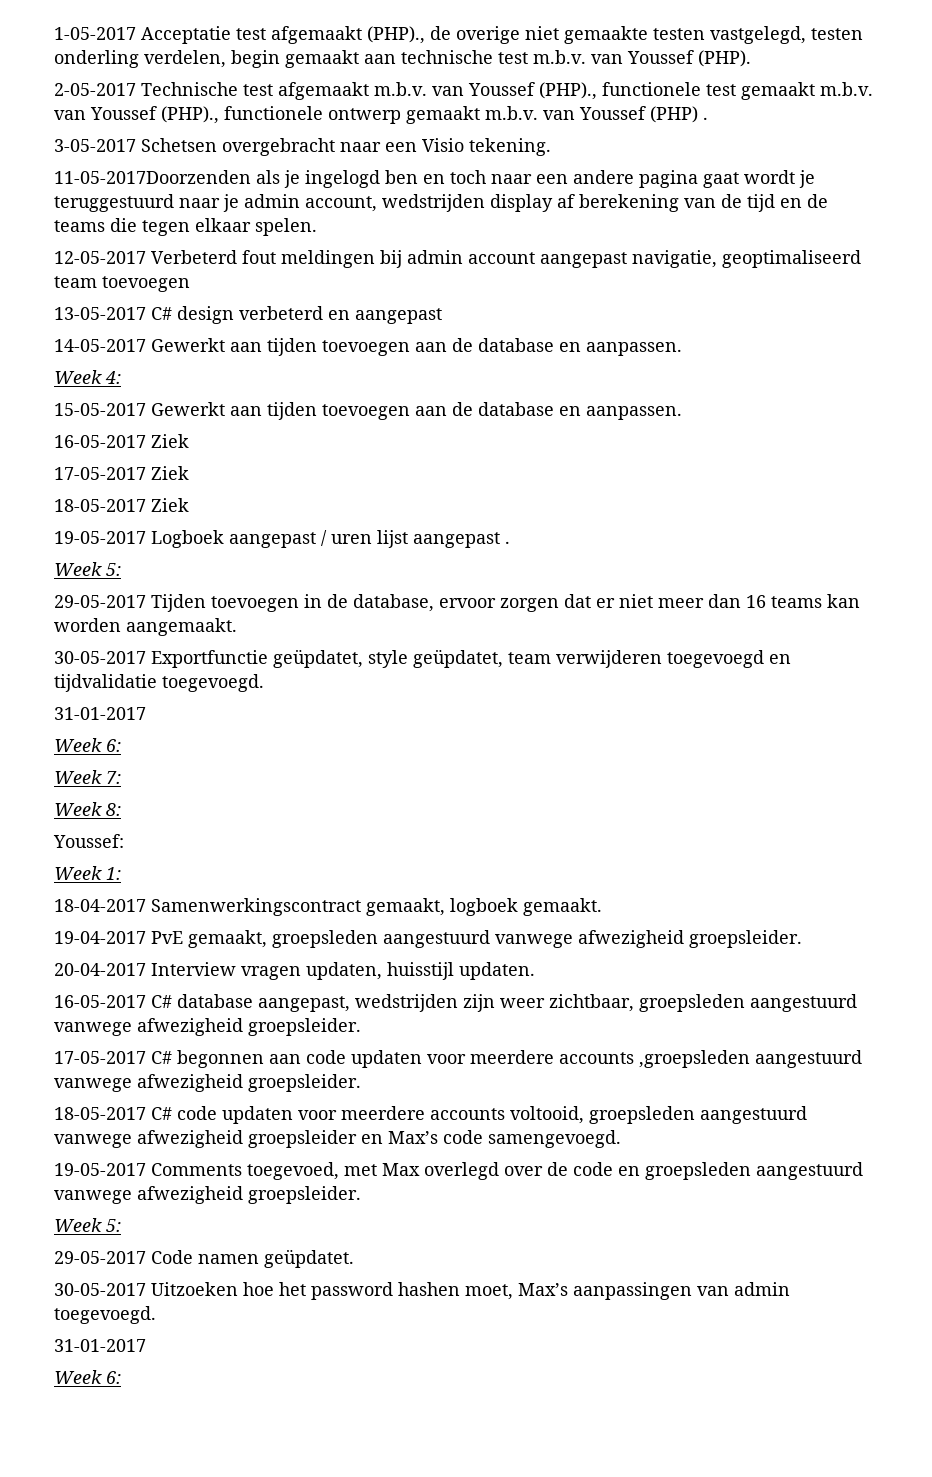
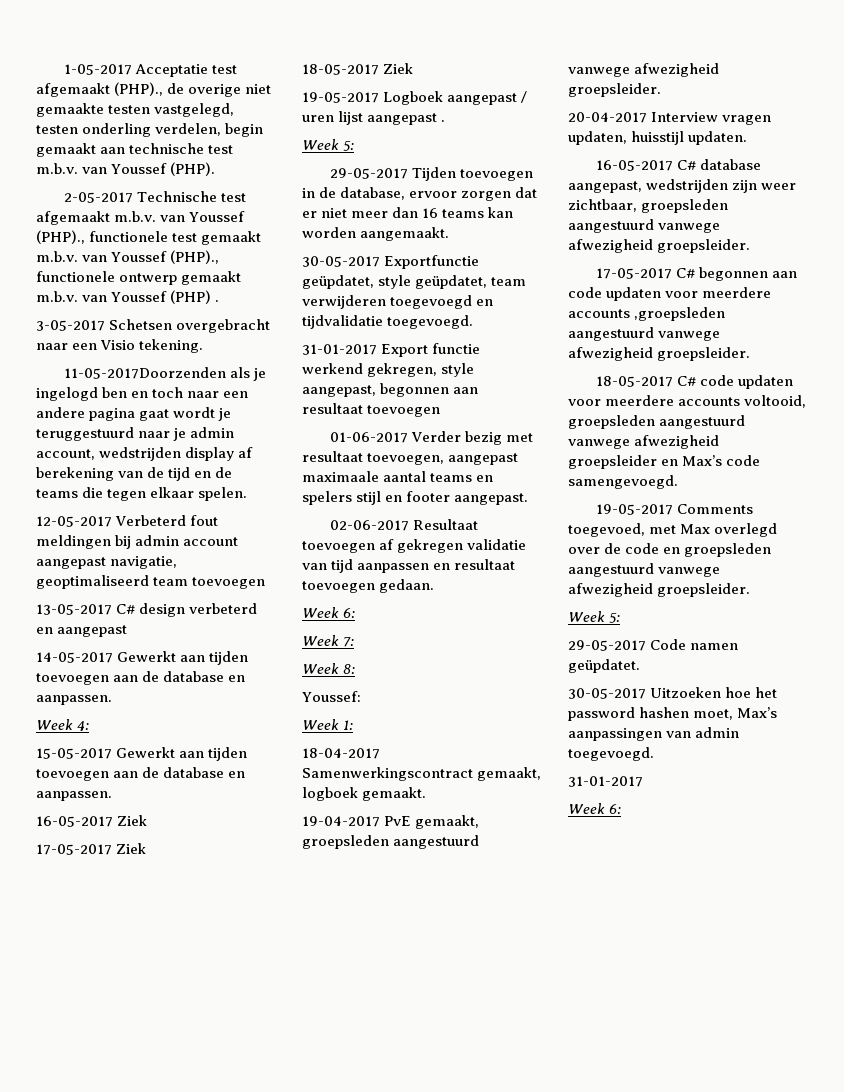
  30-05-2017 Exportfunctie geüpdatet, style geüpdatet, team verwijderen toegevoegd en tijdvalidatie toegevoegd.
- 31-01-2017
+ 31-01-2017 Export functie werkend gekregen, style aangepast, begonnen aan resultaat toevoegen
+ 01-06-2017 Verder bezig met resultaat toevoegen, aangepast maximaale aantal teams en spelers stijl en footer aangepast.
+ 02-06-2017 Resultaat toevoegen af gekregen validatie van tijd aanpassen en resultaat toevoegen gedaan.

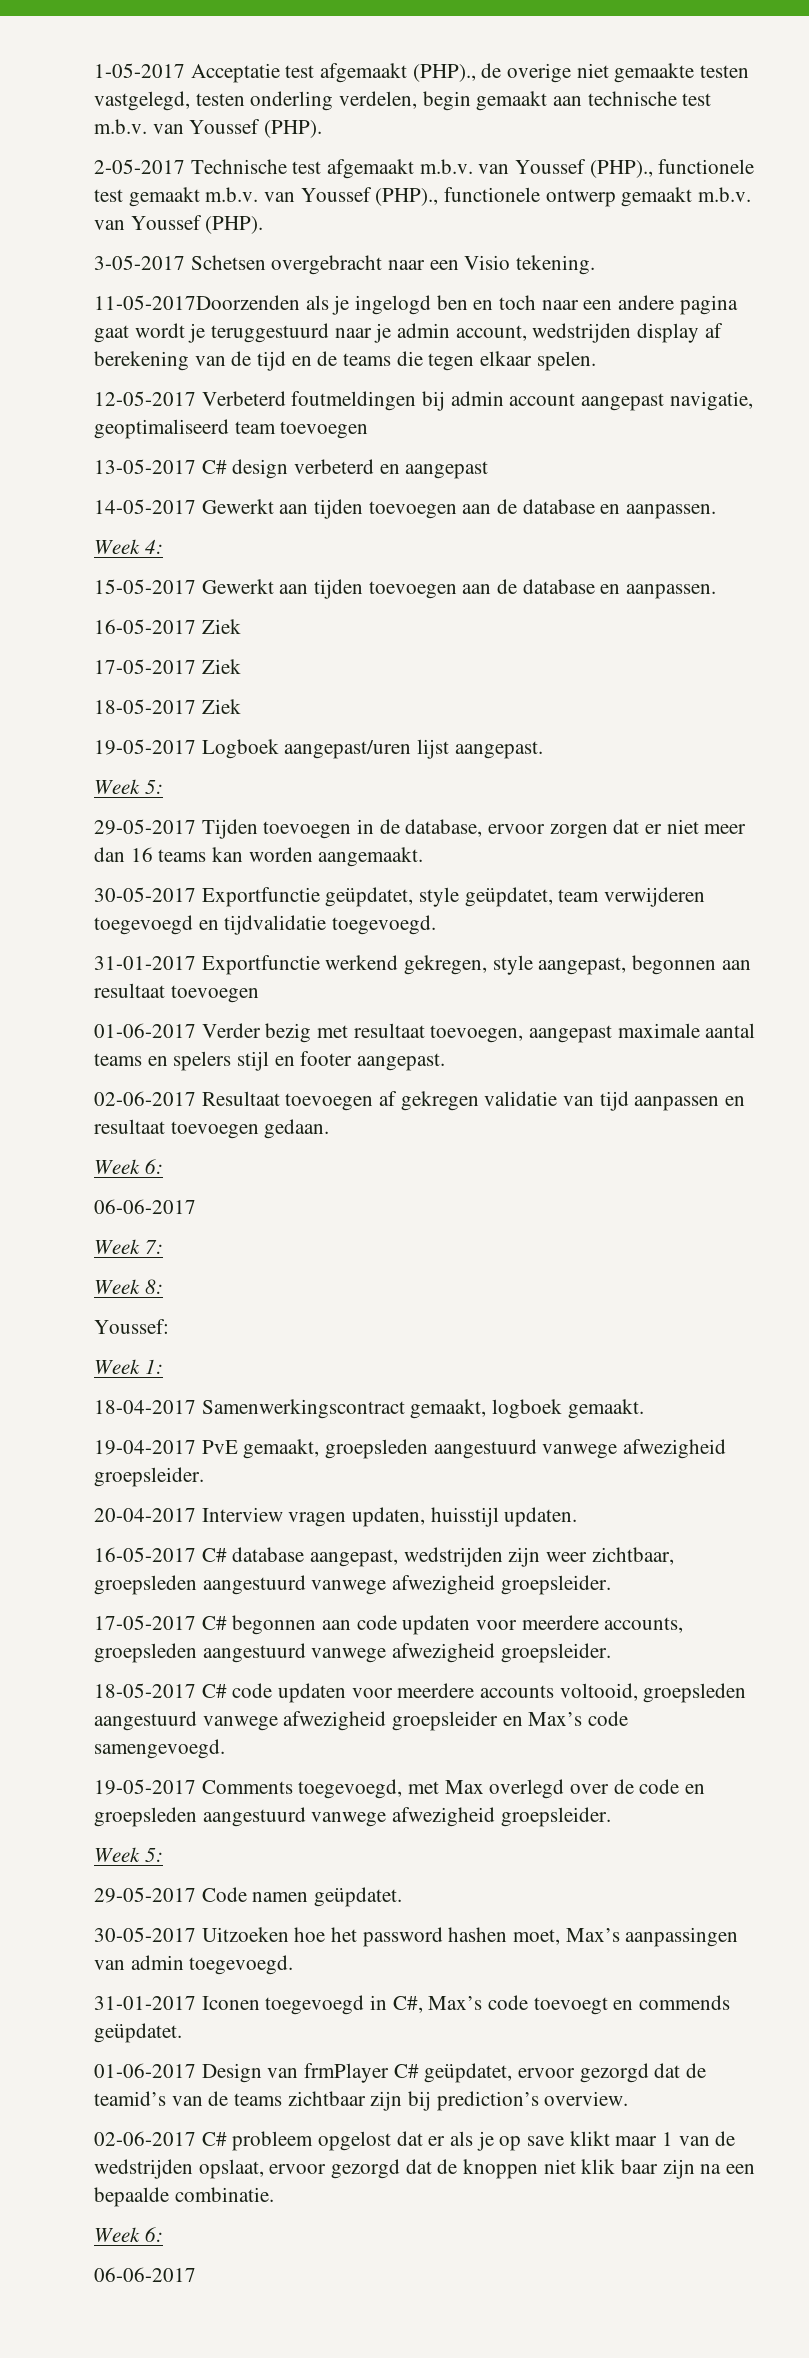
- 2-05-2017 Technische test afgemaakt m.b.v. van Youssef (PHP)., functionele test gemaakt m.b.v. van Youssef (PHP)., functionele ontwerp gemaakt m.b.v. van Youssef (PHP) .
+ 2-05-2017 Technische test afgemaakt m.b.v. van Youssef (PHP)., functionele test gemaakt m.b.v. van Youssef (PHP)., functionele ontwerp gemaakt m.b.v. van Youssef (PHP).
- 12-05-2017 Verbeterd fout meldingen bij admin account aangepast navigatie, geoptimaliseerd team toevoegen
+ 12-05-2017 Verbeterd foutmeldingen bij admin account aangepast navigatie, geoptimaliseerd team toevoegen
- 19-05-2017 Logboek aangepast / uren lijst aangepast .
+ 19-05-2017 Logboek aangepast/uren lijst aangepast.
- 31-01-2017 Export functie werkend gekregen, style aangepast, begonnen aan resultaat toevoegen
+ 31-01-2017 Exportfunctie werkend gekregen, style aangepast, begonnen aan resultaat toevoegen
- 01-06-2017 Verder bezig met resultaat toevoegen, aangepast maximaale aantal teams en spelers stijl en footer aangepast.
+ 01-06-2017 Verder bezig met resultaat toevoegen, aangepast maximale aantal teams en spelers stijl en footer aangepast.
  02-06-2017 Resultaat toevoegen af gekregen validatie van tijd aanpassen en resultaat toevoegen gedaan.
  Week 6:
+ 06-06-2017
- 17-05-2017 C# begonnen aan code updaten voor meerdere accounts ,groepsleden aangestuurd vanwege afwezigheid groepsleider.
+ 17-05-2017 C# begonnen aan code updaten voor meerdere accounts, groepsleden aangestuurd vanwege afwezigheid groepsleider.
- 19-05-2017 Comments toegevoed, met Max overlegd over de code en groepsleden aangestuurd vanwege afwezigheid groepsleider.
+ 19-05-2017 Comments toegevoegd, met Max overlegd over de code en groepsleden aangestuurd vanwege afwezigheid groepsleider.
  30-05-2017 Uitzoeken hoe het password hashen moet, Max’s aanpassingen van admin toegevoegd.
- 31-01-2017
+ 31-01-2017 Iconen toegevoegd in C#, Max’s code toevoegt en commends geüpdatet.
+ 01-06-2017 Design van frmPlayer C# geüpdatet, ervoor gezorgd dat de teamid’s van de teams zichtbaar zijn bij prediction’s overview.
+ 02-06-2017 C# probleem opgelost dat er als je op save klikt maar 1 van de wedstrijden opslaat, ervoor gezorgd dat de knoppen niet klik baar zijn na een bepaalde combinatie.
  Week 6:
+ 06-06-2017

